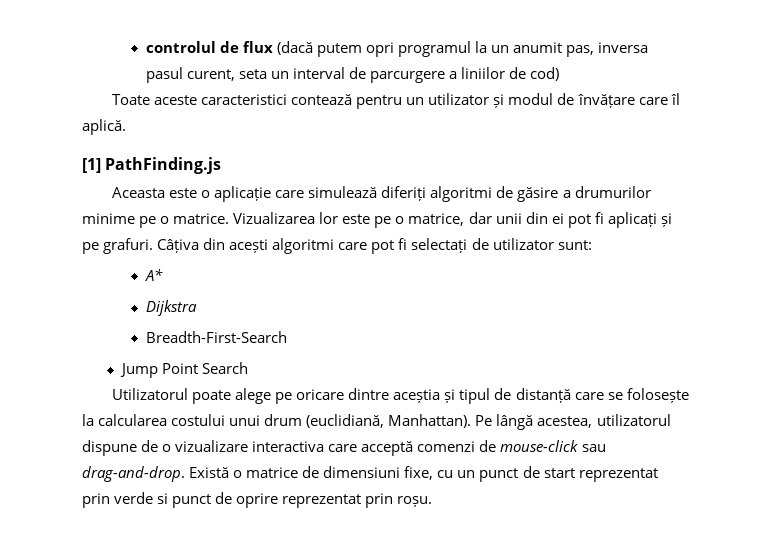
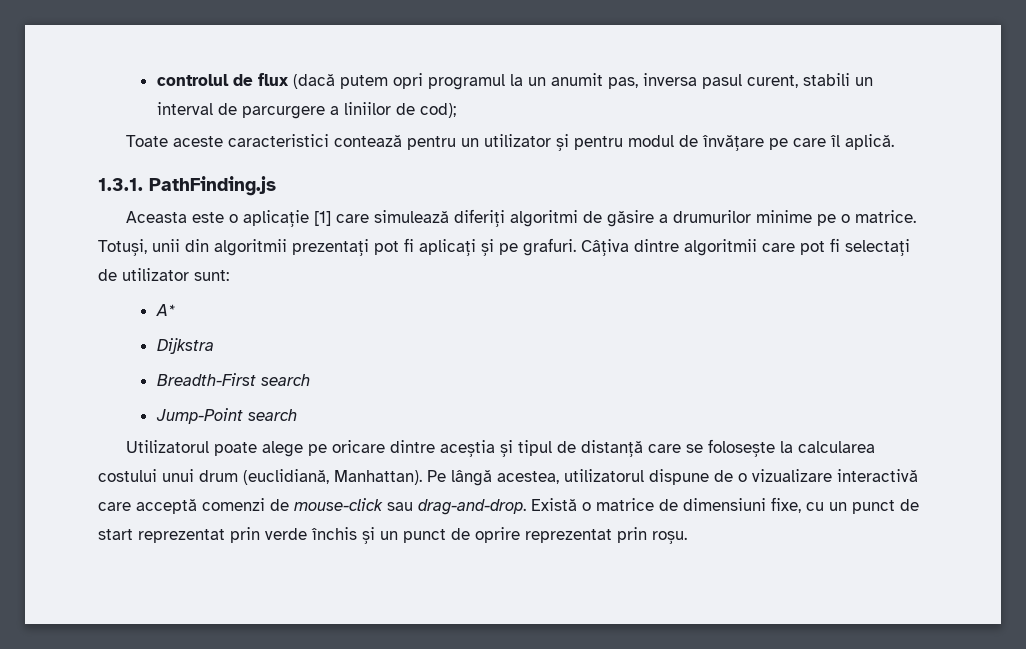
- controlul de flux (dacă putem opri programul la un anumit pas, inversa pasul curent, seta un interval de parcurgere a liniilor de cod)
+ controlul de flux (dacă putem opri programul la un anumit pas, inversa pasul curent, stabili un interval de parcurgere a liniilor de cod);
- Toate aceste caracteristici contează pentru un utilizator și modul de învățare care îl aplică.
+ Toate aceste caracteristici contează pentru un utilizator și pentru modul de învățare pe care îl aplică.
- [1] PathFinding.js
+ 1.3.1. PathFinding.js
- Aceasta este o aplicație care simulează diferiți algoritmi de găsire a drumurilor minime pe o matrice.
+ Aceasta este o aplicație [1] care simulează diferiți algoritmi de găsire a drumurilor minime pe o matrice.
- Vizualizarea lor este pe o matrice, dar unii din ei pot fi aplicați și pe grafuri.
+ Totuși, unii din algoritmii prezentați pot fi aplicați și pe grafuri.
- Câțiva din acești algoritmi care pot fi selectați de utilizator sunt:
+ Câțiva dintre algoritmii care pot fi selectați de utilizator sunt:
- Breadth-First-Search
- Jump Point Search
+ Breadth-First search
+ Jump-Point search
- Pe lângă acestea, utilizatorul dispune de o vizualizare interactiva care acceptă comenzi de mouse-click sau drag-and-drop.
+ Pe lângă acestea, utilizatorul dispune de o vizualizare interactivă care acceptă comenzi de mouse-click sau drag-and-drop.
- Există o matrice de dimensiuni fixe, cu un punct de start reprezentat prin verde si punct de oprire reprezentat prin roșu.
+ Există o matrice de dimensiuni fixe, cu un punct de start reprezentat prin verde închis și un punct de oprire reprezentat prin roșu.

